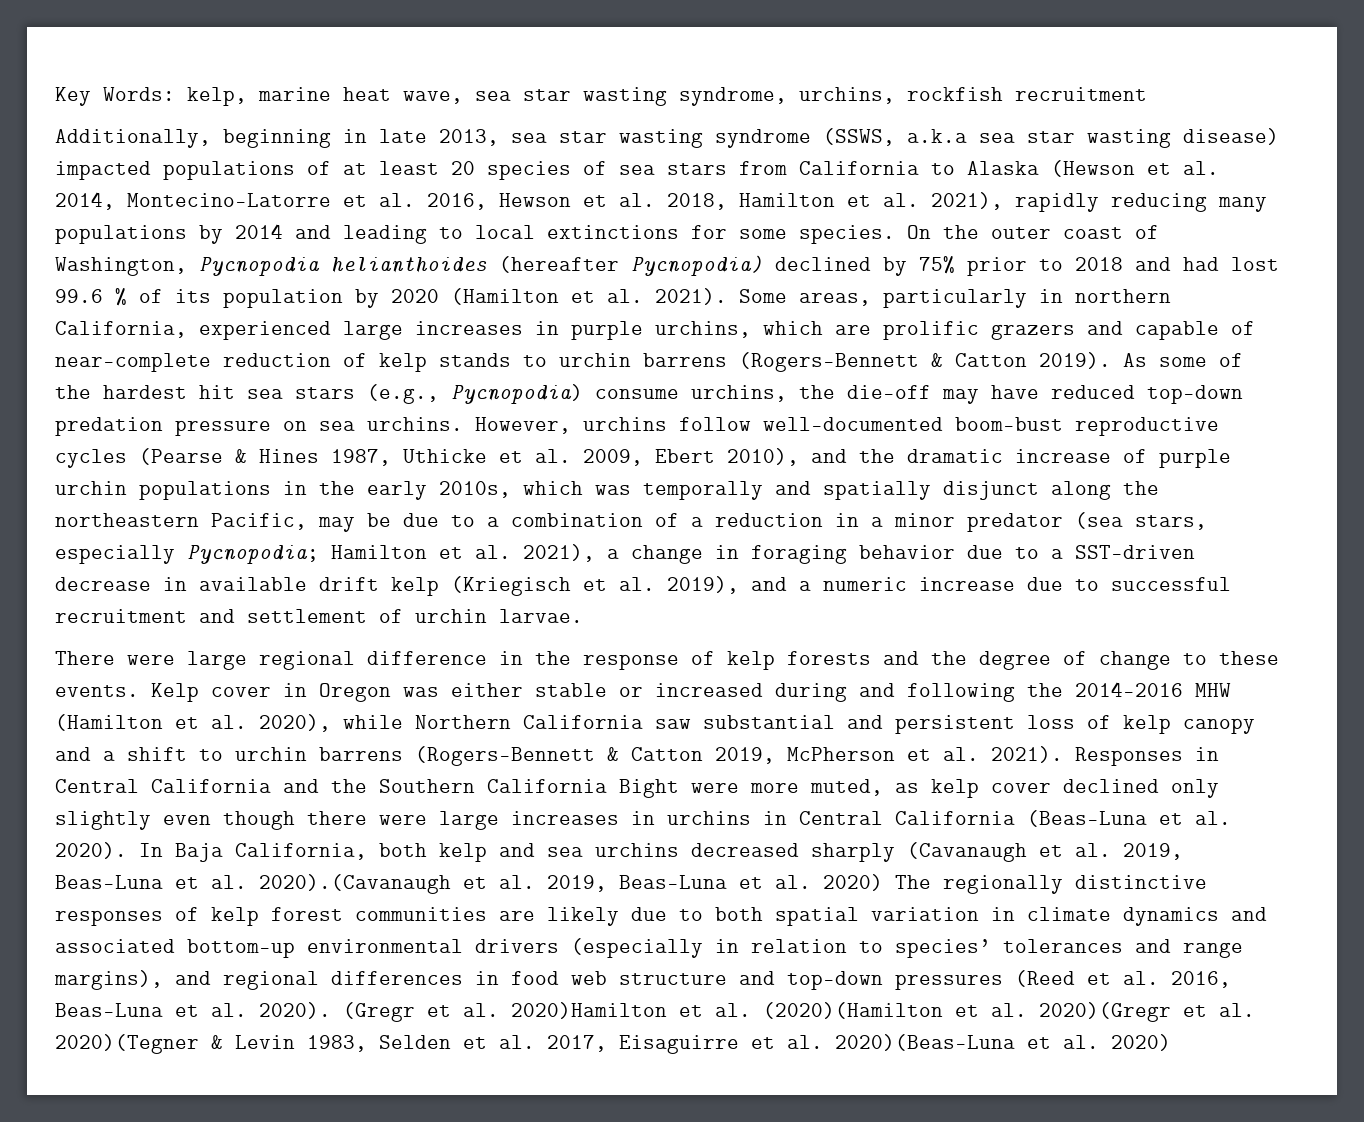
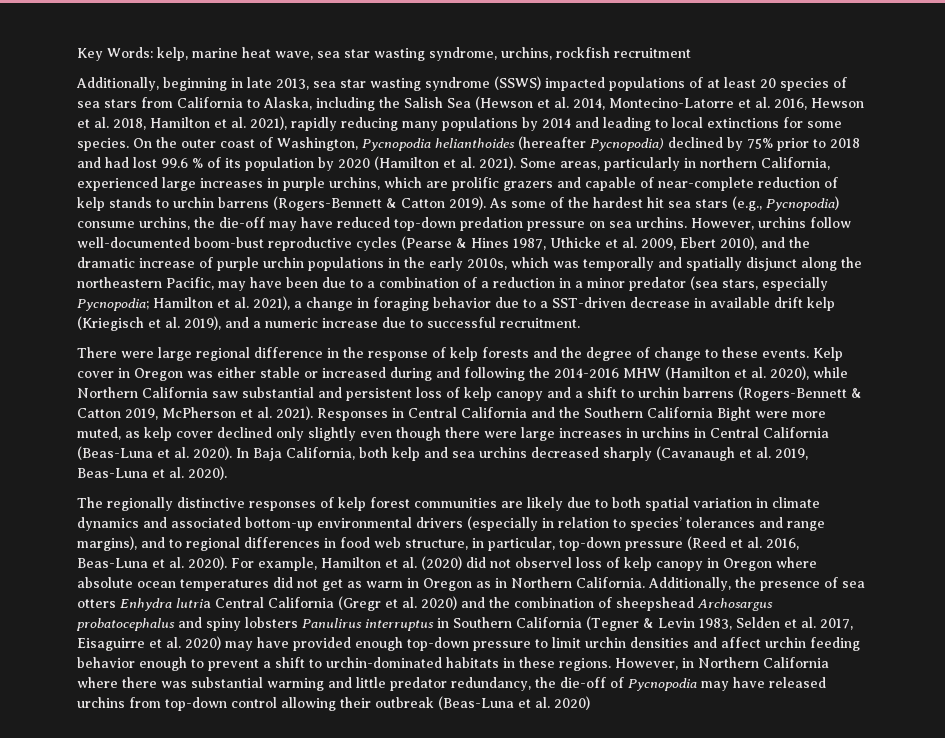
- Additionally, beginning in late 2013, sea star wasting syndrome (SSWS, a.k.a sea star wasting disease) impacted populations of at least 20 species of sea stars from California to Alaska (Hewson et al. 2014, Montecino-Latorre et al. 2016, Hewson et al. 2018, Hamilton et al. 2021), rapidly reducing many populations by 2014 and leading to local extinctions for some species.
+ Additionally, beginning in late 2013, sea star wasting syndrome (SSWS) impacted populations of at least 20 species of sea stars from California to Alaska, including the Salish Sea (Hewson et al. 2014, Montecino-Latorre et al. 2016, Hewson et al. 2018, Hamilton et al. 2021), rapidly reducing many populations by 2014 and leading to local extinctions for some species.
- However, urchins follow well-documented boom-bust reproductive cycles (Pearse & Hines 1987, Uthicke et al. 2009, Ebert 2010), and the dramatic increase of purple urchin populations in the early 2010s, which was temporally and spatially disjunct along the northeastern Pacific, may be due to a combination of a reduction in a minor predator (sea stars, especially Pycnopodia;
+ However, urchins follow well-documented boom-bust reproductive cycles (Pearse & Hines 1987, Uthicke et al. 2009, Ebert 2010), and the dramatic increase of purple urchin populations in the early 2010s, which was temporally and spatially disjunct along the northeastern Pacific, may have been due to a combination of a reduction in a minor predator (sea stars, especially Pycnopodia;
- Hamilton et al. 2021), a change in foraging behavior due to a SST-driven decrease in available drift kelp (Kriegisch et al. 2019), and a numeric increase due to successful recruitment and settlement of urchin larvae.
+ Hamilton et al. 2021), a change in foraging behavior due to a SST-driven decrease in available drift kelp (Kriegisch et al. 2019), and a numeric increase due to successful recruitment.
- In Baja California, both kelp and sea urchins decreased sharply (Cavanaugh et al. 2019, Beas-Luna et al. 2020).(Cavanaugh et al. 2019, Beas-Luna et al. 2020) The regionally distinctive responses of kelp forest communities are likely due to both spatial variation in climate dynamics and associated bottom-up environmental drivers (especially in relation to species’ tolerances and range margins), and regional differences in food web structure and top-down pressures (Reed et al. 2016, Beas-Luna et al. 2020).
+ In Baja California, both kelp and sea urchins decreased sharply (Cavanaugh et al. 2019, Beas-Luna et al. 2020).
+ The regionally distinctive responses of kelp forest communities are likely due to both spatial variation in climate dynamics and associated bottom-up environmental drivers (especially in relation to species’ tolerances and range margins), and to regional differences in food web structure, in particular, top-down pressure (Reed et al. 2016, Beas-Luna et al. 2020).
- (Gregr et al. 2020)Hamilton et al. (2020)(Hamilton et al. 2020)(Gregr et al. 2020)(Tegner & Levin 1983, Selden et al. 2017, Eisaguirre et al. 2020)(Beas-Luna et al. 2020)
+ For example, Hamilton et al. (2020) did not observel loss of kelp canopy in Oregon where absolute ocean temperatures did not get as warm in Oregon as in Northern California. Additionally, the presence of sea otters Enhydra lutria Central California (Gregr et al. 2020) and the combination of sheepshead Archosargus probatocephalus and spiny lobsters Panulirus interruptus in Southern California (Tegner & Levin 1983, Selden et al. 2017, Eisaguirre et al. 2020) may have provided enough top-down pressure to limit urchin densities and affect urchin feeding behavior enough to prevent a shift to urchin-dominated habitats in these regions. However, in Northern California where there was substantial warming and little predator redundancy, the die-off of Pycnopodia may have released urchins from top-down control allowing their outbreak (Beas-Luna et al. 2020)

